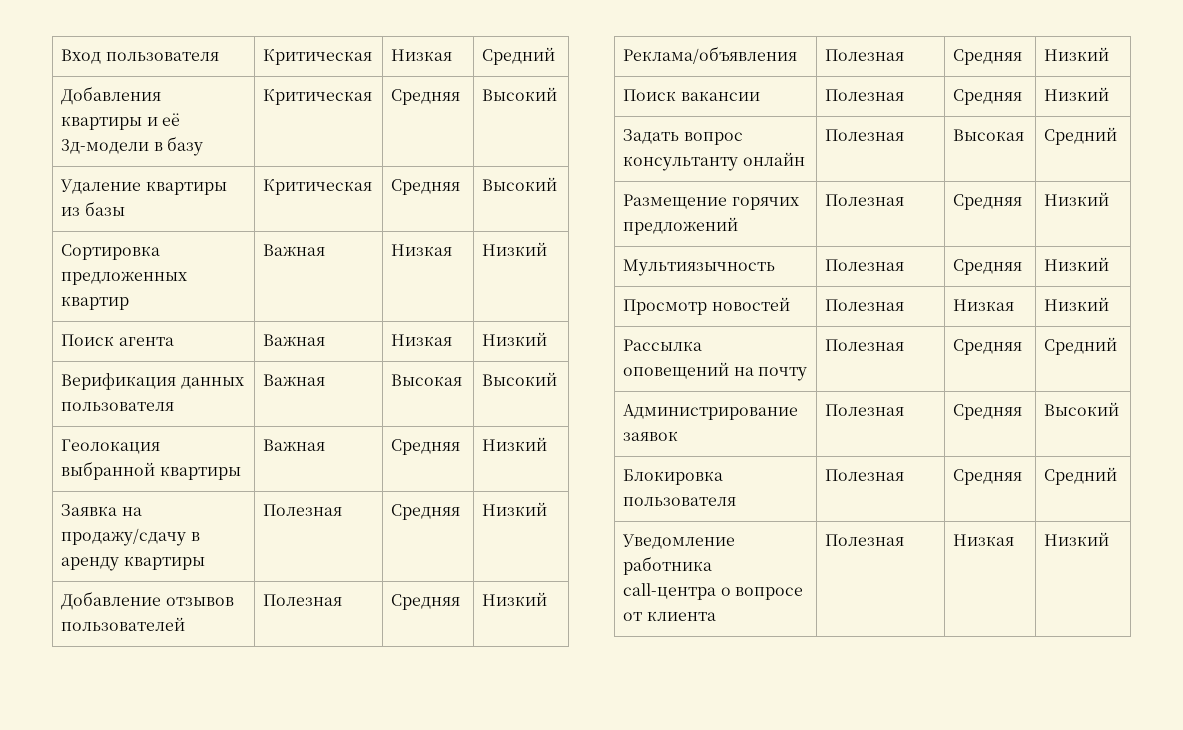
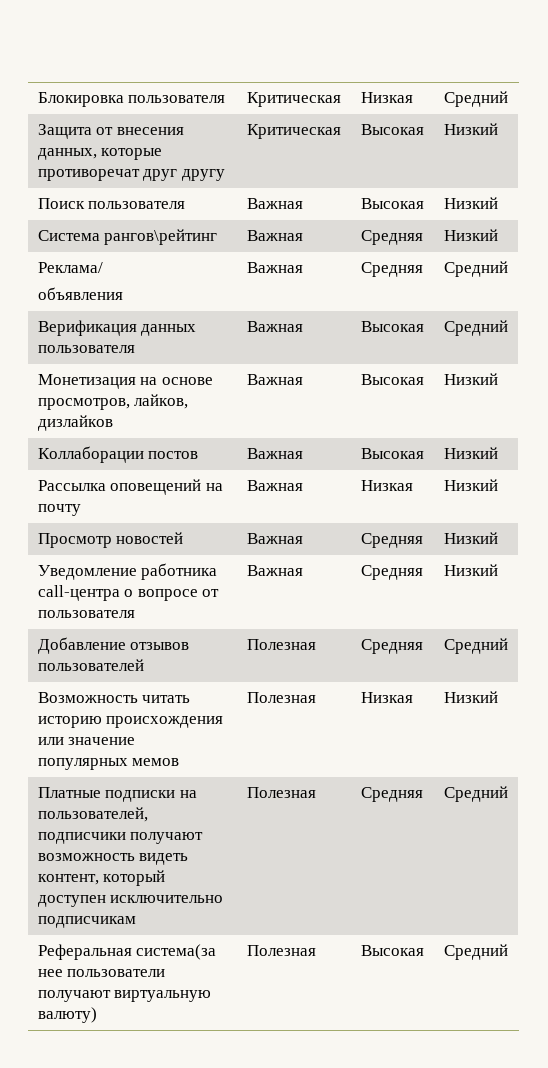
- Вход пользователя | Критическая | Низкая | Средний
+ Блокировка пользователя | Критическая | Низкая | Средний
- Добавления квартиры и её 3д-модели в базу | Критическая | Средняя | Высокий
- Удаление квартиры из базы | Критическая | Средняя | Высокий
- Сортировка предложенных квартир | Важная | Низкая | Низкий
- Поиск агента | Важная | Низкая | Низкий
+ Защита от внесения данных, которые противоречат друг другу | Критическая | Высокая | Низкий
+ Поиск пользователя | Важная | Высокая | Низкий
+ Система рангов\рейтинг | Важная | Средняя | Низкий
+ Реклама/
+ объявления | Важная | Средняя | Средний
- Верификация данных пользователя | Важная | Высокая | Высокий
- Геолокация выбранной квартиры | Важная | Средняя | Низкий
- Заявка на продажу/сдачу в аренду квартиры | Полезная | Средняя | Низкий
+ Верификация данных пользователя | Важная | Высокая | Средний
+ Монетизация на основе просмотров, лайков, дизлайков | Важная | Высокая | Низкий
+ Коллаборации постов | Важная | Высокая | Низкий
+ Рассылка оповещений на почту | Важная | Низкая | Низкий
+ Просмотр новостей | Важная | Средняя | Низкий
+ Уведомление работника call-центра о вопросе от пользователя | Важная | Средняя | Низкий
- Добавление отзывов пользователей | Полезная | Средняя | Низкий
- Реклама/объявления | Полезная | Средняя | Низкий
- Поиск вакансии | Полезная | Средняя | Низкий
- Задать вопрос консультанту онлайн | Полезная | Высокая | Средний
- Размещение горячих предложений | Полезная | Средняя | Низкий
- Мультиязычность | Полезная | Средняя | Низкий
- Просмотр новостей | Полезная | Низкая | Низкий
- Рассылка оповещений на почту | Полезная | Средняя | Средний
- Администрирование заявок | Полезная | Средняя | Высокий
- Блокировка пользователя | Полезная | Средняя | Средний
- Уведомление работника call-центра о вопросе от клиента | Полезная | Низкая | Низкий
+ Добавление отзывов пользователей | Полезная | Средняя | Средний
+ Возможность читать историю происхождения или значение популярных мемов | Полезная | Низкая | Низкий
+ Платные подписки на пользователей, подписчики получают возможность видеть контент, который доступен исключительно подписчикам | Полезная | Средняя | Средний
+ Реферальная система(за нее пользователи получают виртуальную валюту) | Полезная | Высокая | Средний

